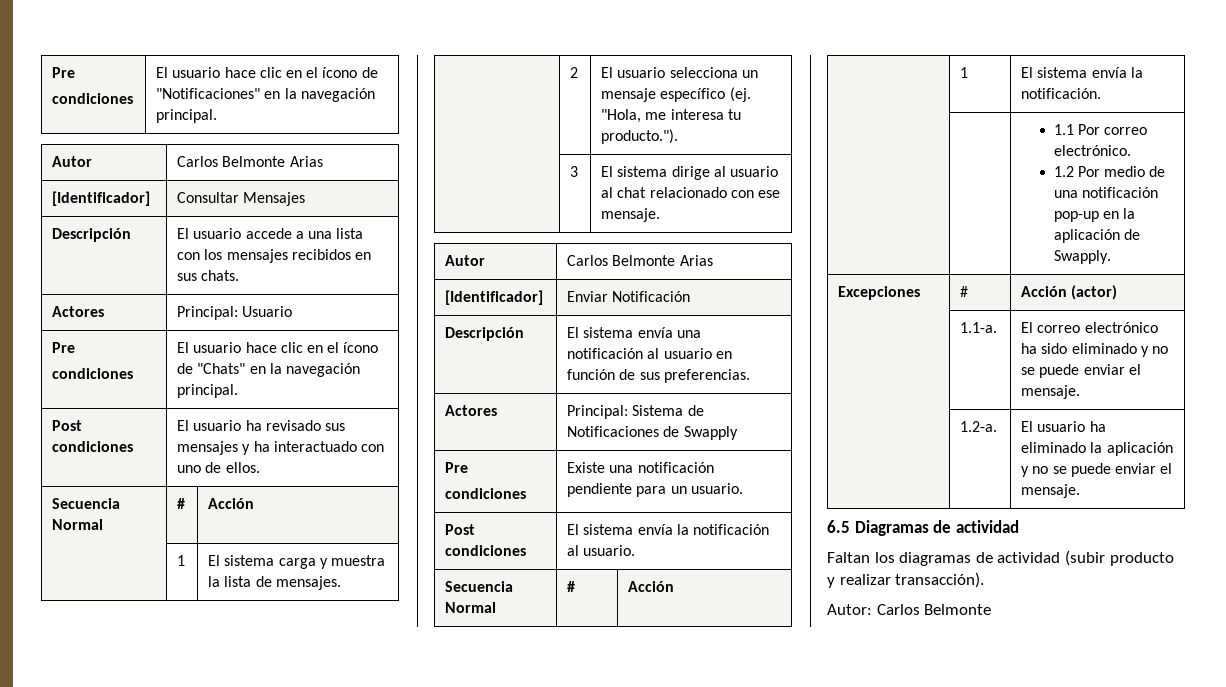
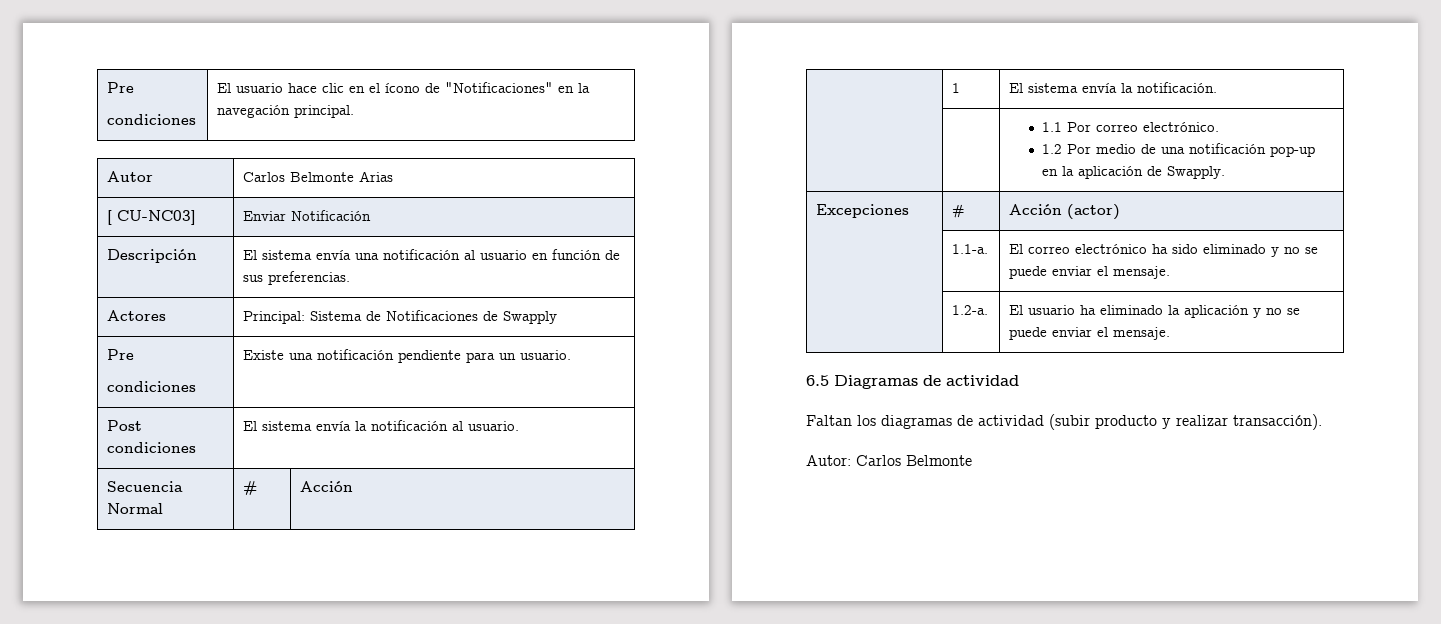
- [Identificador] | Consultar Mensajes
- Descripción | El usuario accede a una lista con los mensajes recibidos en sus chats.
- Actores | Principal: Usuario
- Pre
- condiciones | El usuario hace clic en el ícono de "Chats" en la navegación principal.
- Post condiciones | El usuario ha revisado sus mensajes y ha interactuado con uno de ellos.
- Secuencia Normal | # | Acción
- | 1 | El sistema carga y muestra la lista de mensajes.
- | 2 | El usuario selecciona un mensaje específico (ej. "Hola, me interesa tu producto.").
- | 3 | El sistema dirige al usuario al chat relacionado con ese mensaje.
- Autor | Carlos Belmonte Arias
- [Identificador] | Enviar Notificación
+ [ CU-NC03] | Enviar Notificación

